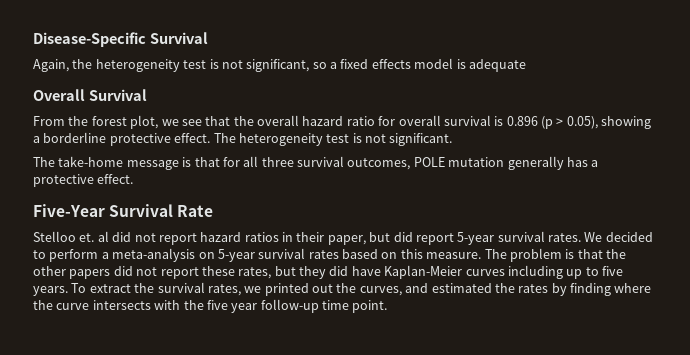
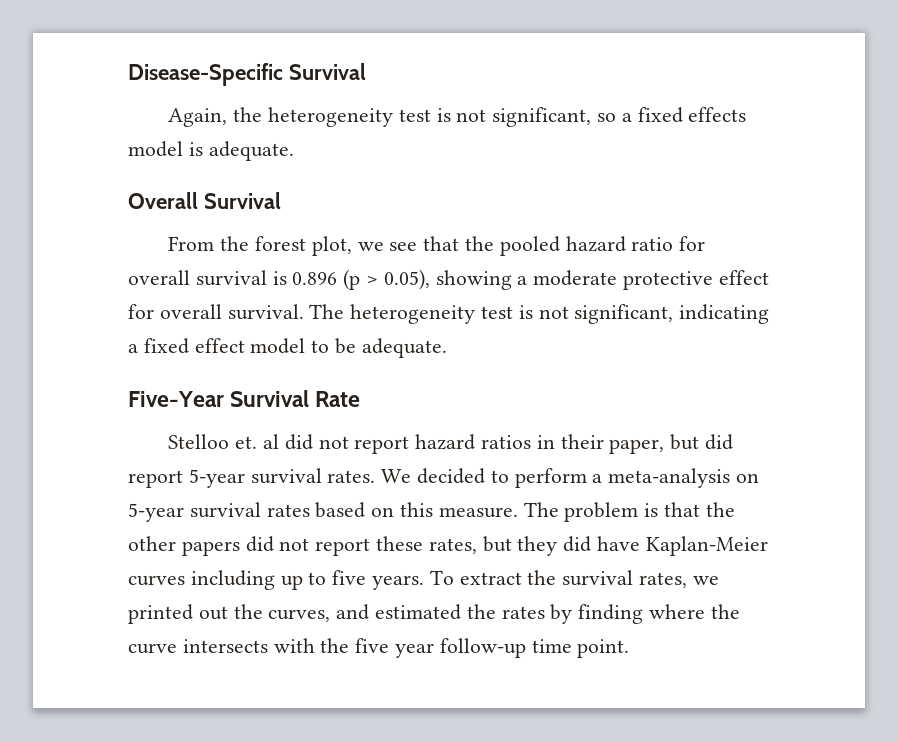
- Again, the heterogeneity test is not significant, so a fixed effects model is adequate
+ Again, the heterogeneity test is not significant, so a fixed effects model is adequate.
- From the forest plot, we see that the overall hazard ratio for overall survival is 0.896 (p > 0.05), showing a borderline protective effect.
+ From the forest plot, we see that the pooled hazard ratio for overall survival is 0.896 (p > 0.05), showing a moderate protective effect for overall survival.
- The heterogeneity test is not significant.
- The take-home message is that for all three survival outcomes, POLE mutation generally has a protective effect.
+ The heterogeneity test is not significant, indicating a fixed effect model to be adequate.

